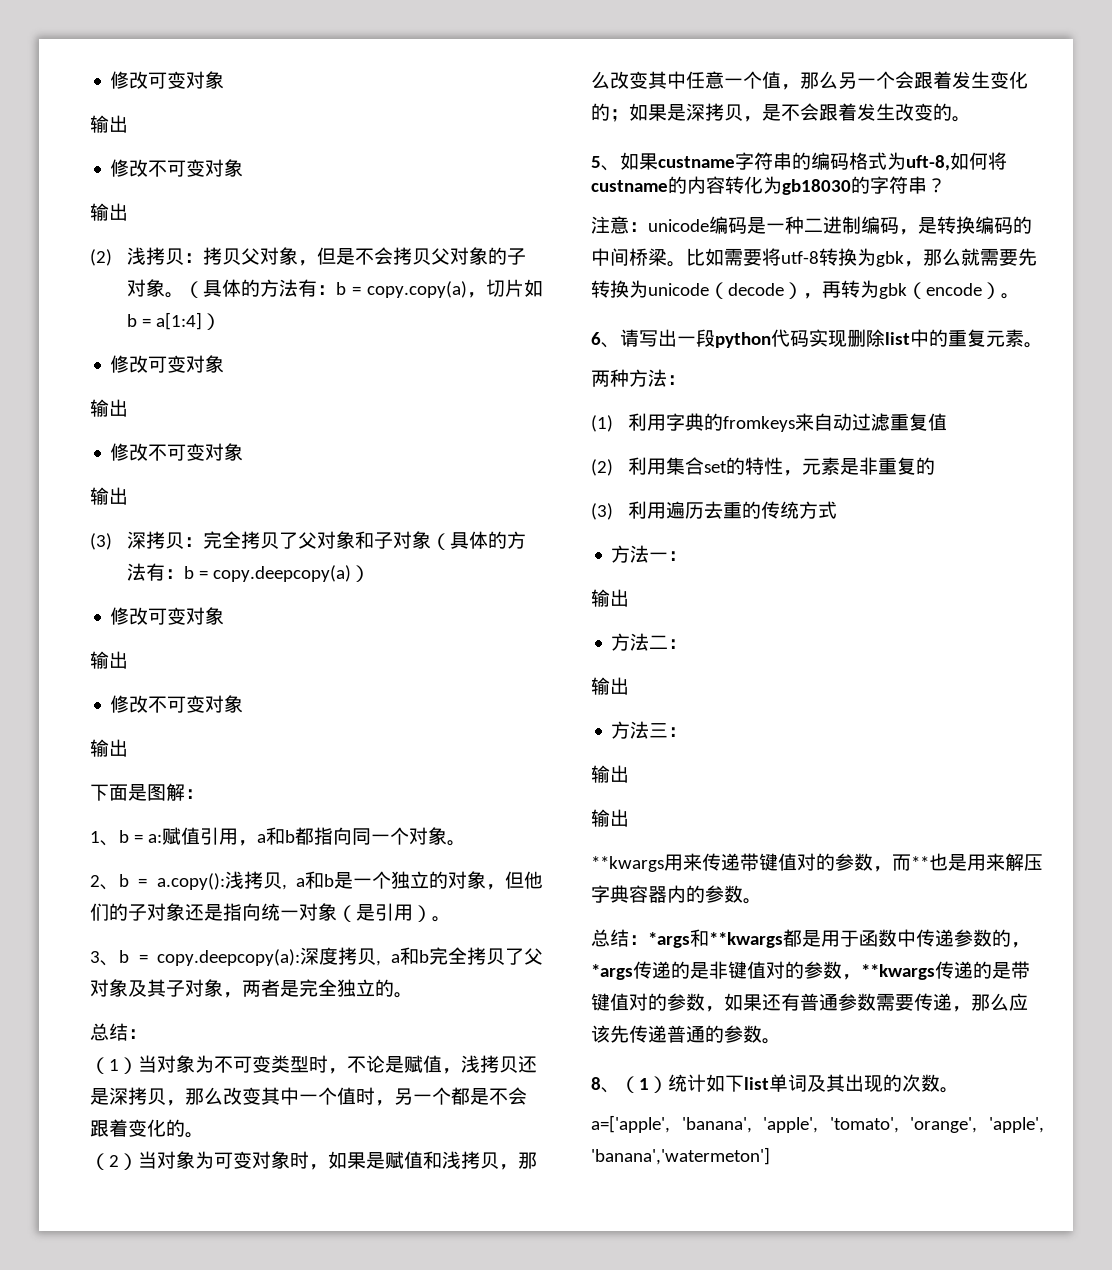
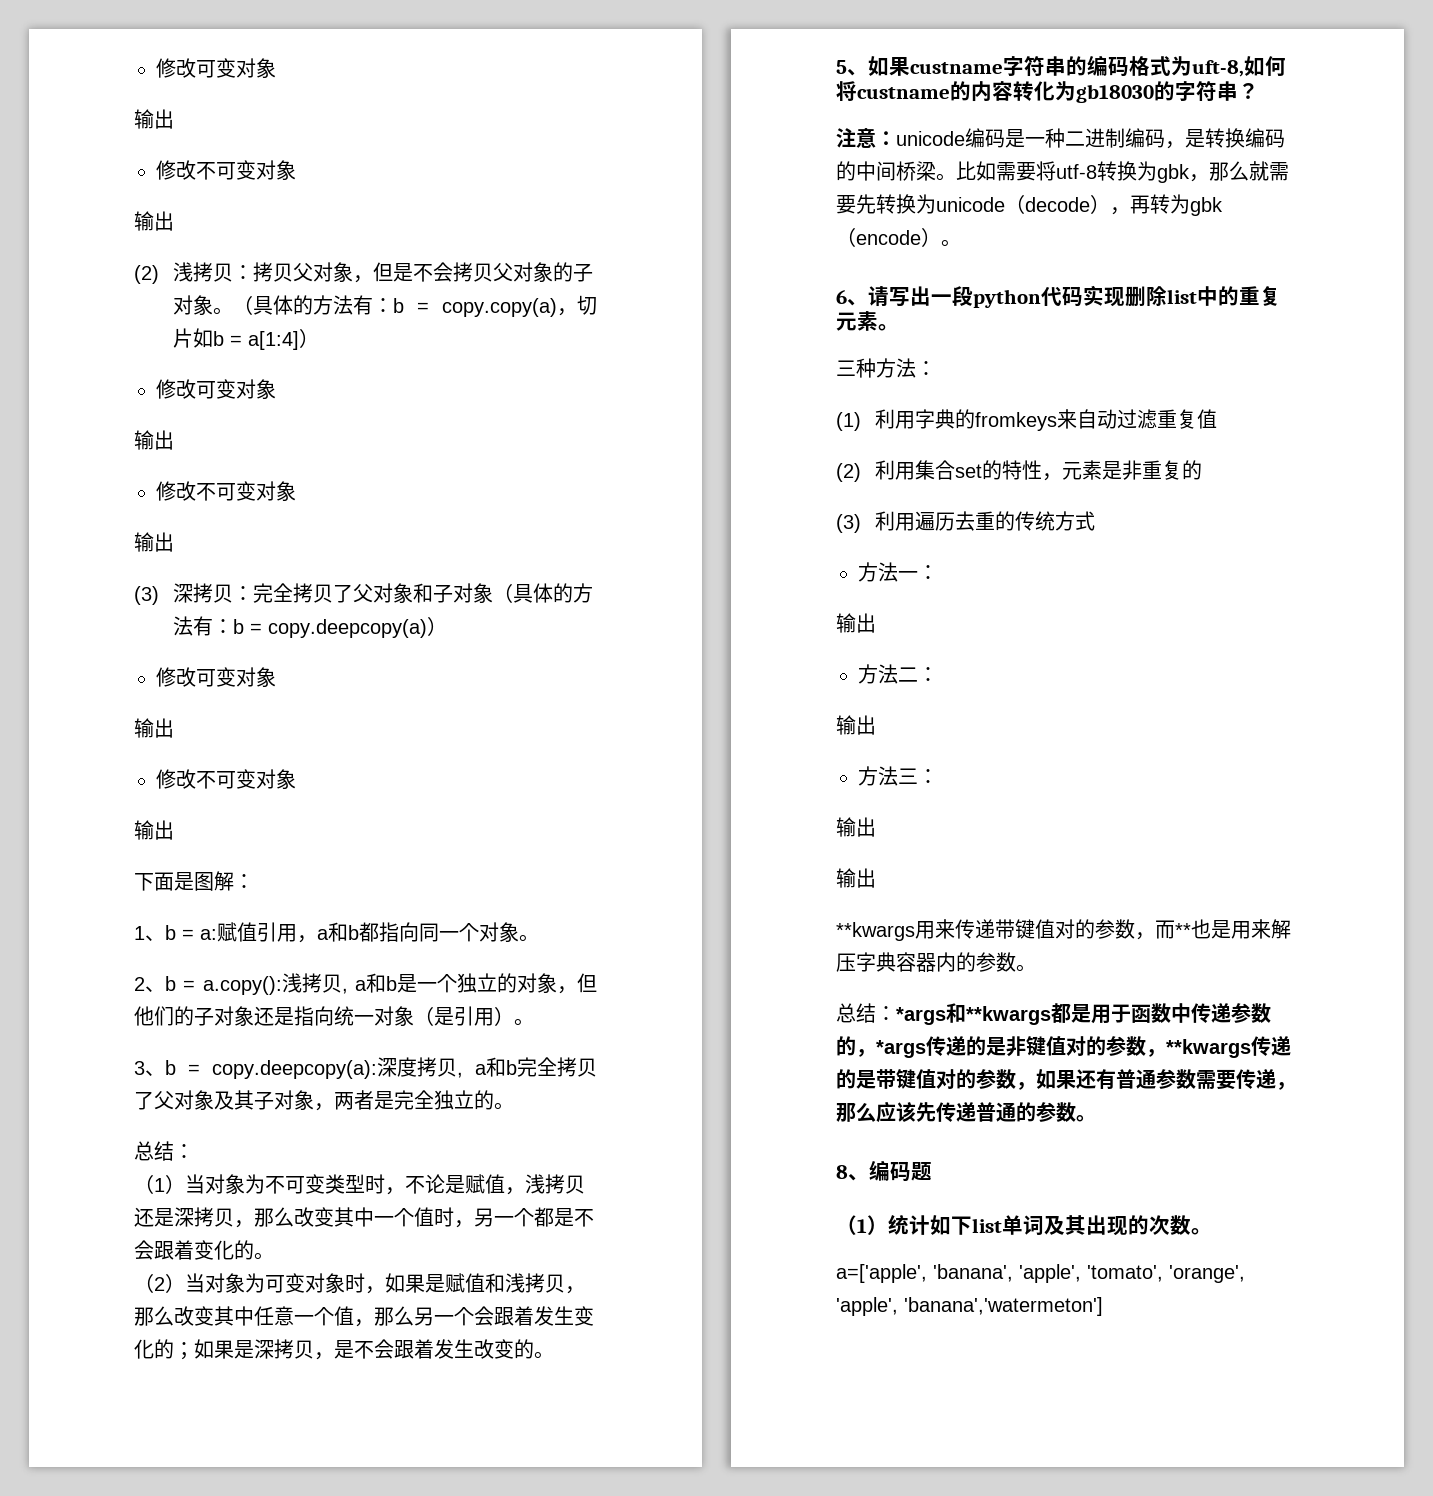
- 两种方法：
+ 三种方法：
- 8、（1）统计如下list单词及其出现的次数。
+ 8、编码题
+ （1）统计如下list单词及其出现的次数。

